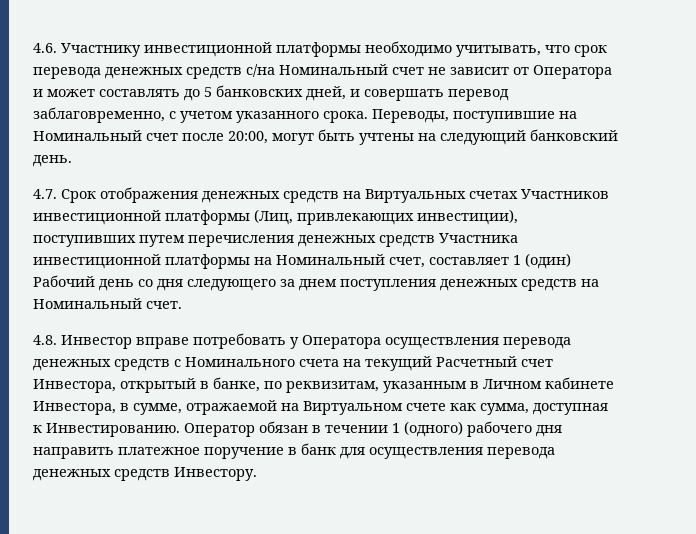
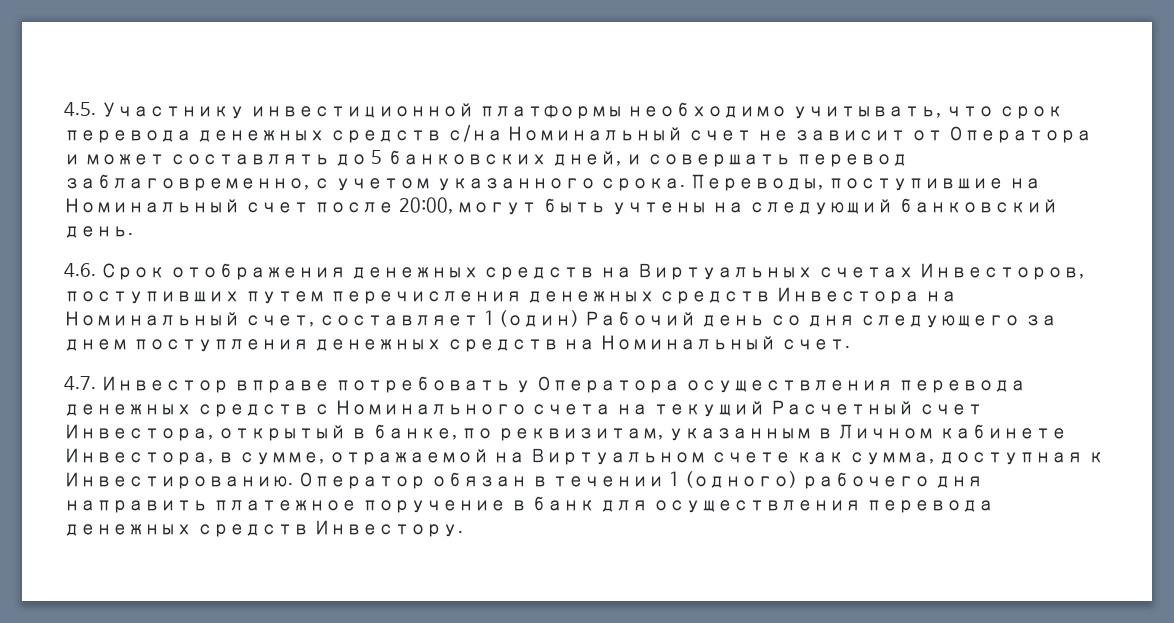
- 4.6. Участнику инвестиционной платформы необходимо учитывать, что срок перевода денежных средств с/на Номинальный счет не зависит от Оператора и может составлять до 5 банковских дней, и совершать перевод заблаговременно, с учетом указанного срока.
+ 4.5. Участнику инвестиционной платформы необходимо учитывать, что срок перевода денежных средств с/на Номинальный счет не зависит от Оператора и может составлять до 5 банковских дней, и совершать перевод заблаговременно, с учетом указанного срока.
- 4.7. Срок отображения денежных средств на Виртуальных счетах Участников инвестиционной платформы (Лиц, привлекающих инвестиции), поступивших путем перечисления денежных средств Участника инвестиционной платформы на Номинальный счет, составляет 1 (один) Рабочий день со дня следующего за днем поступления денежных средств на Номинальный счет.
+ 4.6. Срок отображения денежных средств на Виртуальных счетах Инвесторов, поступивших путем перечисления денежных средств Инвестора на Номинальный счет, составляет 1 (один) Рабочий день со дня следующего за днем поступления денежных средств на Номинальный счет.
- 4.8. Инвестор вправе потребовать у Оператора осуществления перевода денежных средств с Номинального счета на текущий Расчетный счет Инвестора, открытый в банке, по реквизитам, указанным в Личном кабинете Инвестора, в сумме, отражаемой на Виртуальном счете как сумма, доступная к Инвестированию.
+ 4.7. Инвестор вправе потребовать у Оператора осуществления перевода денежных средств с Номинального счета на текущий Расчетный счет Инвестора, открытый в банке, по реквизитам, указанным в Личном кабинете Инвестора, в сумме, отражаемой на Виртуальном счете как сумма, доступная к Инвестированию.

